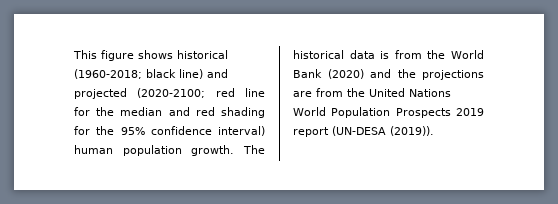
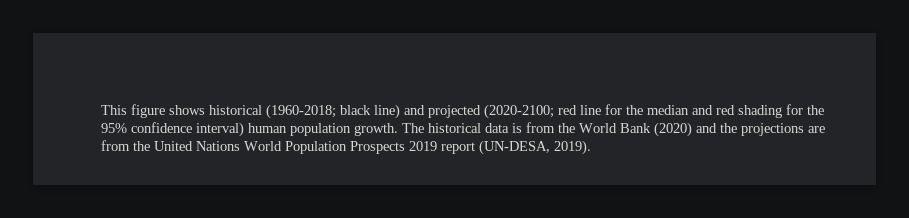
- The historical data is from the World Bank (2020) and the projections are from the United Nations World Population Prospects 2019 report (UN-DESA (2019)).
+ The historical data is from the World Bank (2020) and the projections are from the United Nations World Population Prospects 2019 report (UN-DESA, 2019).

